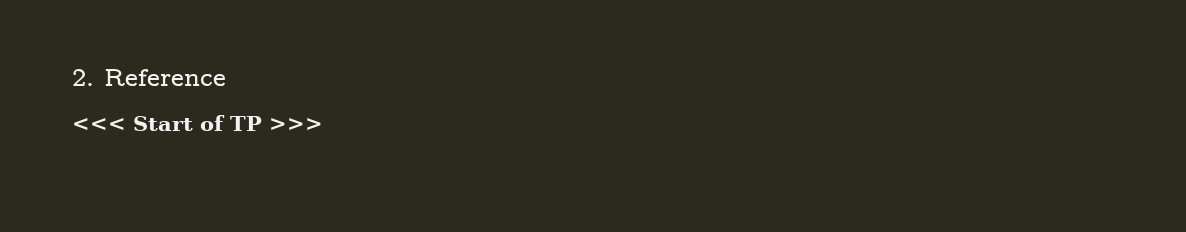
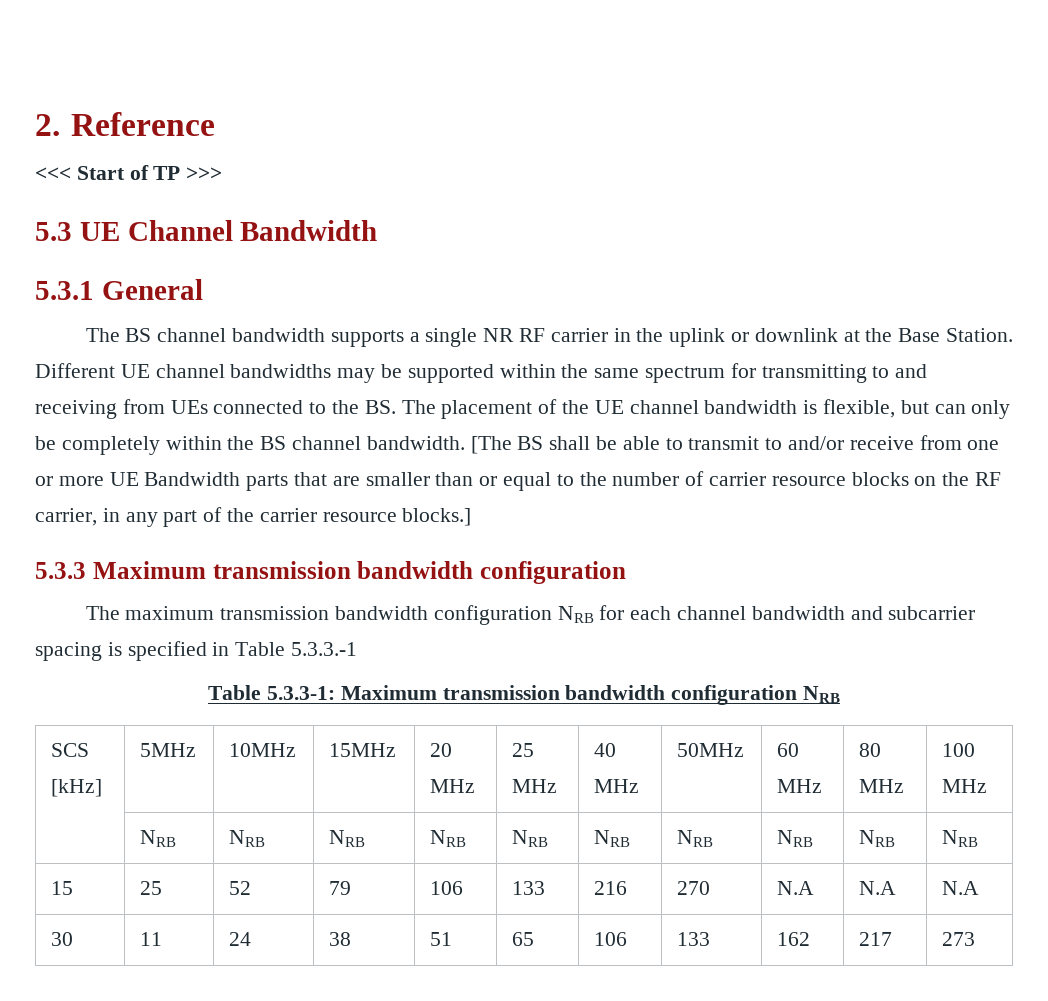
+ 5.3 UE Channel Bandwidth
+ 5.3.1 General
+ The BS channel bandwidth supports a single NR RF carrier in the uplink or downlink at the Base Station. Different UE channel bandwidths may be supported within the same spectrum for transmitting to and receiving from UEs connected to the BS. The placement of the UE channel bandwidth is flexible, but can only be completely within the BS channel bandwidth. [The BS shall be able to transmit to and/or receive from one or more UE Bandwidth parts that are smaller than or equal to the number of carrier resource blocks on the RF carrier, in any part of the carrier resource blocks.]
+ 5.3.3 Maximum transmission bandwidth configuration
+ The maximum transmission bandwidth configuration NRB for each channel bandwidth and subcarrier spacing is specified in Table 5.3.3.-1
+ Table 5.3.3-1: Maximum transmission bandwidth configuration NRB
+ SCS [kHz] | 5MHz | 10MHz | 15MHz | 20 MHz | 25 MHz | 40 MHz | 50MHz | 60 MHz | 80 MHz | 100 MHz
+ | NRB | NRB | NRB | NRB | NRB | NRB | NRB | NRB | NRB | NRB
+ 15 | 25 | 52 | 79 | 106 | 133 | 216 | 270 | N.A | N.A | N.A
+ 30 | 11 | 24 | 38 | 51 | 65 | 106 | 133 | 162 | 217 | 273

